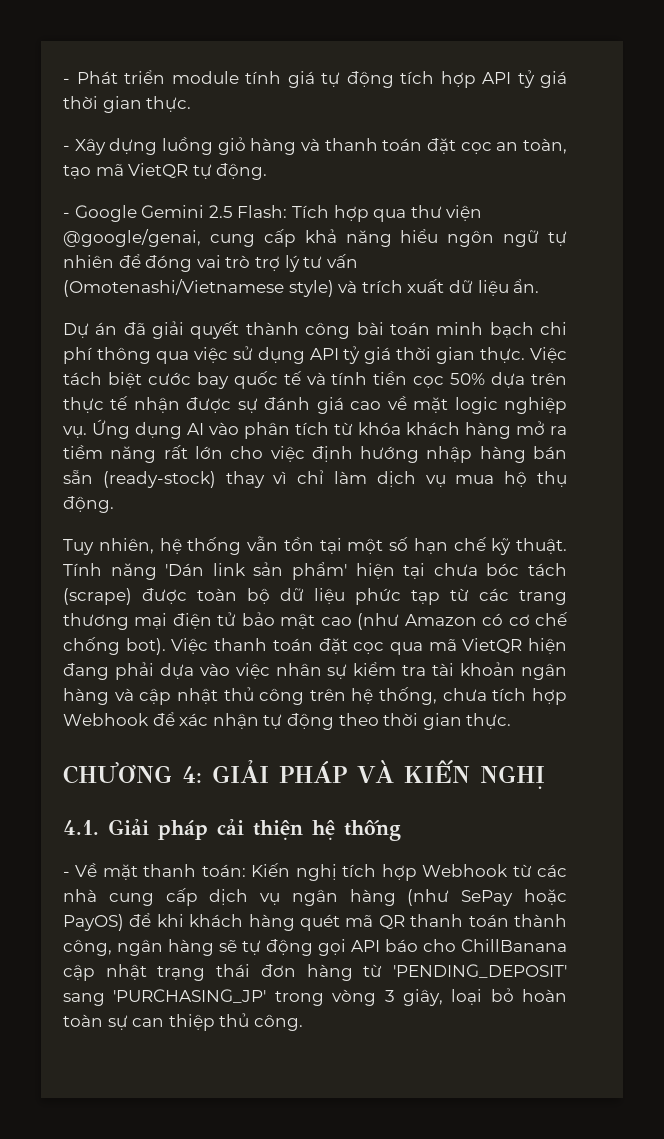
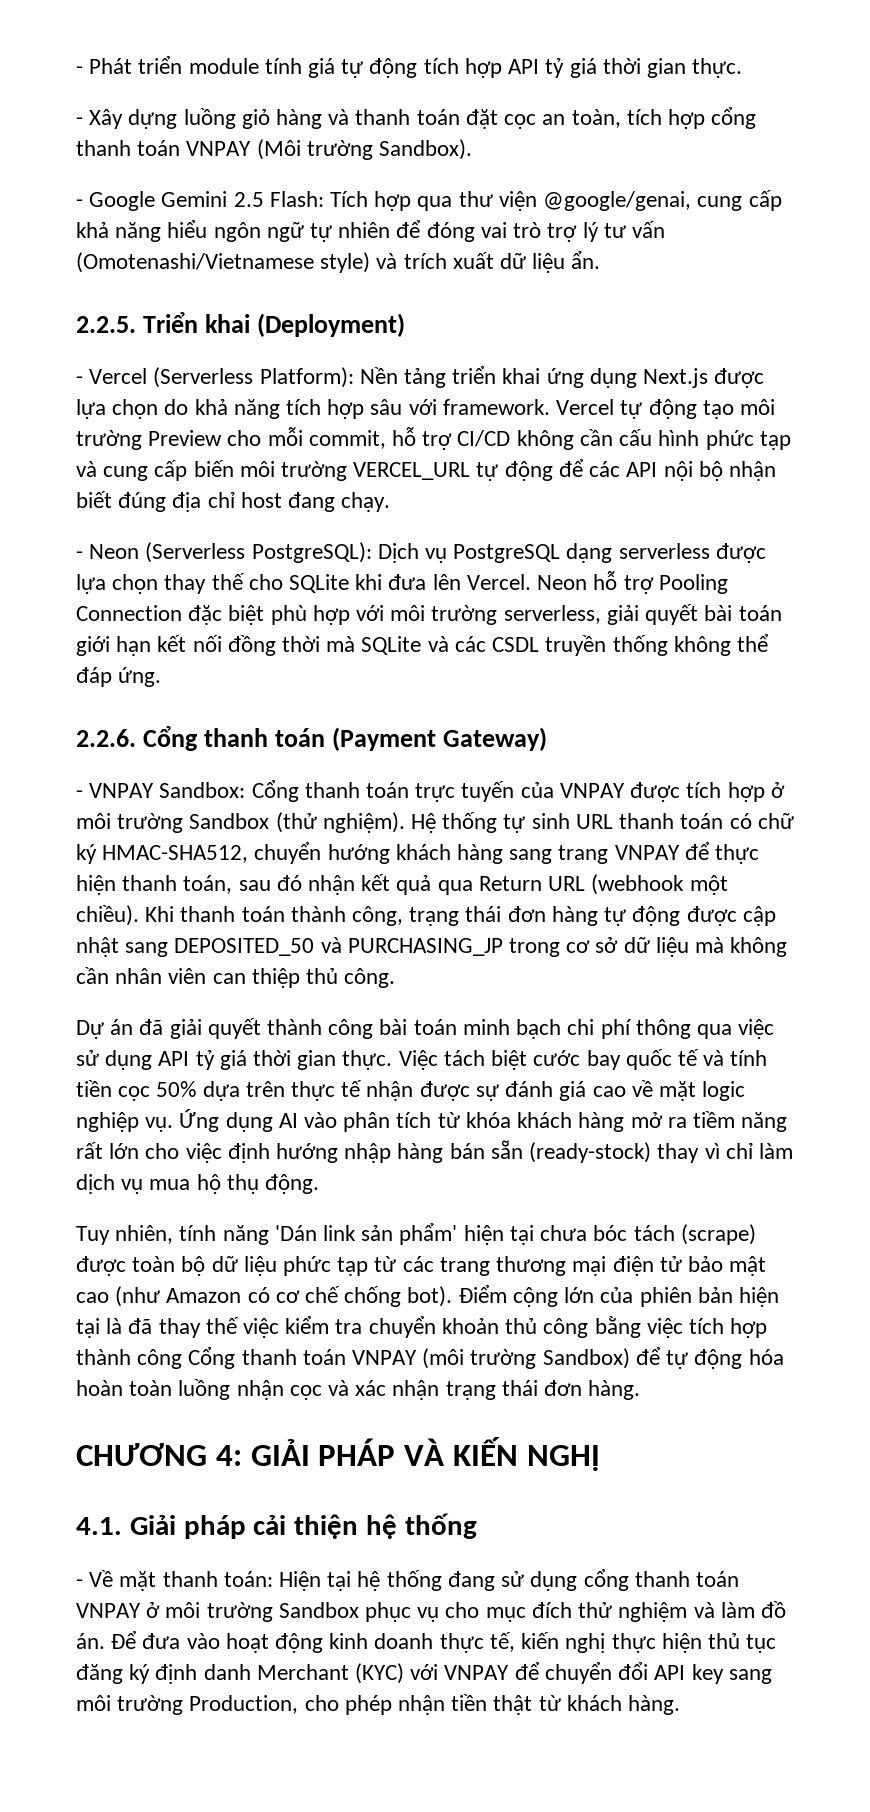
- - Xây dựng luồng giỏ hàng và thanh toán đặt cọc an toàn, tạo mã VietQR tự động.
+ - Xây dựng luồng giỏ hàng và thanh toán đặt cọc an toàn, tích hợp cổng thanh toán VNPAY (Môi trường Sandbox).
+ 2.2.5. Triển khai (Deployment)
+ - Vercel (Serverless Platform): Nền tảng triển khai ứng dụng Next.js được lựa chọn do khả năng tích hợp sâu với framework. Vercel tự động tạo môi trường Preview cho mỗi commit, hỗ trợ CI/CD không cần cấu hình phức tạp và cung cấp biến môi trường VERCEL_URL tự động để các API nội bộ nhận biết đúng địa chỉ host đang chạy.
+ - Neon (Serverless PostgreSQL): Dịch vụ PostgreSQL dạng serverless được lựa chọn thay thế cho SQLite khi đưa lên Vercel. Neon hỗ trợ Pooling Connection đặc biệt phù hợp với môi trường serverless, giải quyết bài toán giới hạn kết nối đồng thời mà SQLite và các CSDL truyền thống không thể đáp ứng.
+ 2.2.6. Cổng thanh toán (Payment Gateway)
+ - VNPAY Sandbox: Cổng thanh toán trực tuyến của VNPAY được tích hợp ở môi trường Sandbox (thử nghiệm). Hệ thống tự sinh URL thanh toán có chữ ký HMAC-SHA512, chuyển hướng khách hàng sang trang VNPAY để thực hiện thanh toán, sau đó nhận kết quả qua Return URL (webhook một chiều). Khi thanh toán thành công, trạng thái đơn hàng tự động được cập nhật sang DEPOSITED_50 và PURCHASING_JP trong cơ sở dữ liệu mà không cần nhân viên can thiệp thủ công.
- Tuy nhiên, hệ thống vẫn tồn tại một số hạn chế kỹ thuật. Tính năng 'Dán link sản phẩm' hiện tại chưa bóc tách (scrape) được toàn bộ dữ liệu phức tạp từ các trang thương mại điện tử bảo mật cao (như Amazon có cơ chế chống bot).
+ Tuy nhiên, tính năng 'Dán link sản phẩm' hiện tại chưa bóc tách (scrape) được toàn bộ dữ liệu phức tạp từ các trang thương mại điện tử bảo mật cao (như Amazon có cơ chế chống bot).
- Việc thanh toán đặt cọc qua mã VietQR hiện đang phải dựa vào việc nhân sự kiểm tra tài khoản ngân hàng và cập nhật thủ công trên hệ thống, chưa tích hợp Webhook để xác nhận tự động theo thời gian thực.
+ Điểm cộng lớn của phiên bản hiện tại là đã thay thế việc kiểm tra chuyển khoản thủ công bằng việc tích hợp thành công Cổng thanh toán VNPAY (môi trường Sandbox) để tự động hóa hoàn toàn luồng nhận cọc và xác nhận trạng thái đơn hàng.
- - Về mặt thanh toán: Kiến nghị tích hợp Webhook từ các nhà cung cấp dịch vụ ngân hàng (như SePay hoặc PayOS) để khi khách hàng quét mã QR thanh toán thành công, ngân hàng sẽ tự động gọi API báo cho ChillBanana cập nhật trạng thái đơn hàng từ 'PENDING_DEPOSIT' sang 'PURCHASING_JP' trong vòng 3 giây, loại bỏ hoàn toàn sự can thiệp thủ công.
+ - Về mặt thanh toán: Hiện tại hệ thống đang sử dụng cổng thanh toán VNPAY ở môi trường Sandbox phục vụ cho mục đích thử nghiệm và làm đồ án. Để đưa vào hoạt động kinh doanh thực tế, kiến nghị thực hiện thủ tục đăng ký định danh Merchant (KYC) với VNPAY để chuyển đổi API key sang môi trường Production, cho phép nhận tiền thật từ khách hàng.

